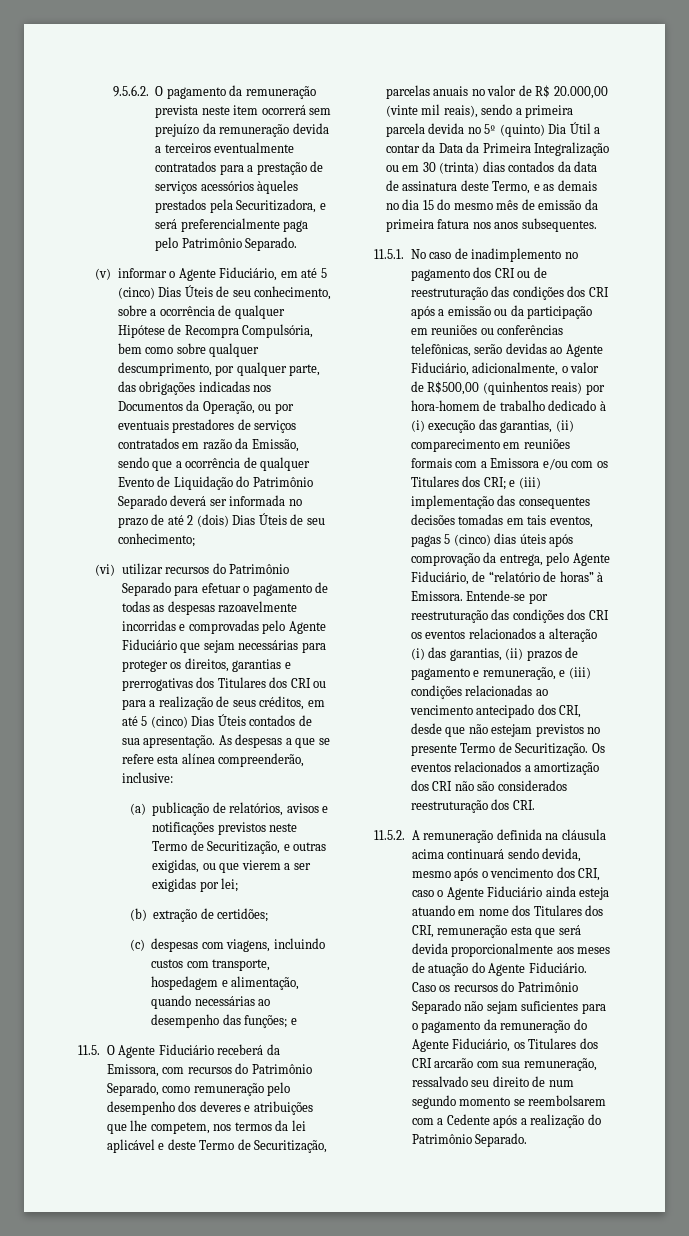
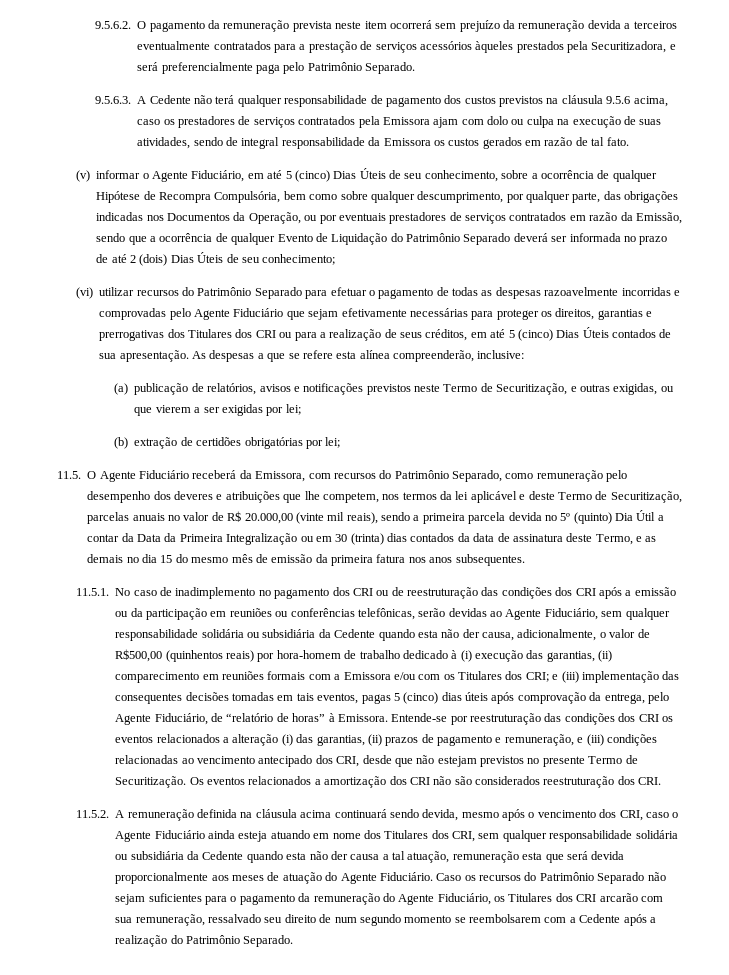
+ 9.5.6.3. A Cedente não terá qualquer responsabilidade de pagamento dos custos previstos na cláusula 9.5.6 acima, caso os prestadores de serviços contratados pela Emissora ajam com dolo ou culpa na execução de suas atividades, sendo de integral responsabilidade da Emissora os custos gerados em razão de tal fato.
- (vi) utilizar recursos do Patrimônio Separado para efetuar o pagamento de todas as despesas razoavelmente incorridas e comprovadas pelo Agente Fiduciário que sejam necessárias para proteger os direitos, garantias e prerrogativas dos Titulares dos CRI ou para a realização de seus créditos, em até 5 (cinco) Dias Úteis contados de sua apresentação.
+ (vi) utilizar recursos do Patrimônio Separado para efetuar o pagamento de todas as despesas razoavelmente incorridas e comprovadas pelo Agente Fiduciário que sejam efetivamente necessárias para proteger os direitos, garantias e prerrogativas dos Titulares dos CRI ou para a realização de seus créditos, em até 5 (cinco) Dias Úteis contados de sua apresentação.
- (b) extração de certidões;
- (c) despesas com viagens, incluindo custos com transporte, hospedagem e alimentação, quando necessárias ao desempenho das funções; e
+ (b) extração de certidões obrigatórias por lei;
- 11.5.1. No caso de inadimplemento no pagamento dos CRI ou de reestruturação das condições dos CRI após a emissão ou da participação em reuniões ou conferências telefônicas, serão devidas ao Agente Fiduciário, adicionalmente, o valor de R$500,00 (quinhentos reais) por hora-homem de trabalho dedicado à (i) execução das garantias, (ii) comparecimento em reuniões formais com a Emissora e/ou com os Titulares dos CRI;
+ 11.5.1. No caso de inadimplemento no pagamento dos CRI ou de reestruturação das condições dos CRI após a emissão ou da participação em reuniões ou conferências telefônicas, serão devidas ao Agente Fiduciário, sem qualquer responsabilidade solidária ou subsidiária da Cedente quando esta não der causa, adicionalmente, o valor de R$500,00 (quinhentos reais) por hora-homem de trabalho dedicado à (i) execução das garantias, (ii) comparecimento em reuniões formais com a Emissora e/ou com os Titulares dos CRI;
- 11.5.2. A remuneração definida na cláusula acima continuará sendo devida, mesmo após o vencimento dos CRI, caso o Agente Fiduciário ainda esteja atuando em nome dos Titulares dos CRI, remuneração esta que será devida proporcionalmente aos meses de atuação do Agente Fiduciário.
+ 11.5.2. A remuneração definida na cláusula acima continuará sendo devida, mesmo após o vencimento dos CRI, caso o Agente Fiduciário ainda esteja atuando em nome dos Titulares dos CRI, sem qualquer responsabilidade solidária ou subsidiária da Cedente quando esta não der causa a tal atuação, remuneração esta que será devida proporcionalmente aos meses de atuação do Agente Fiduciário.

